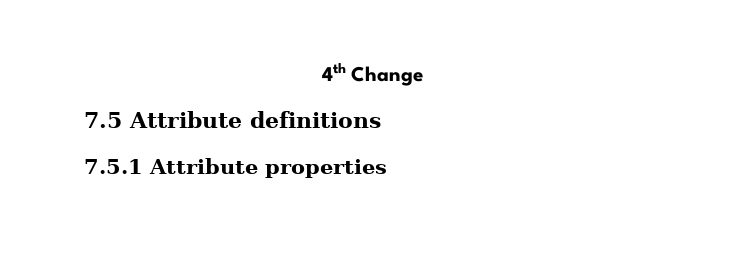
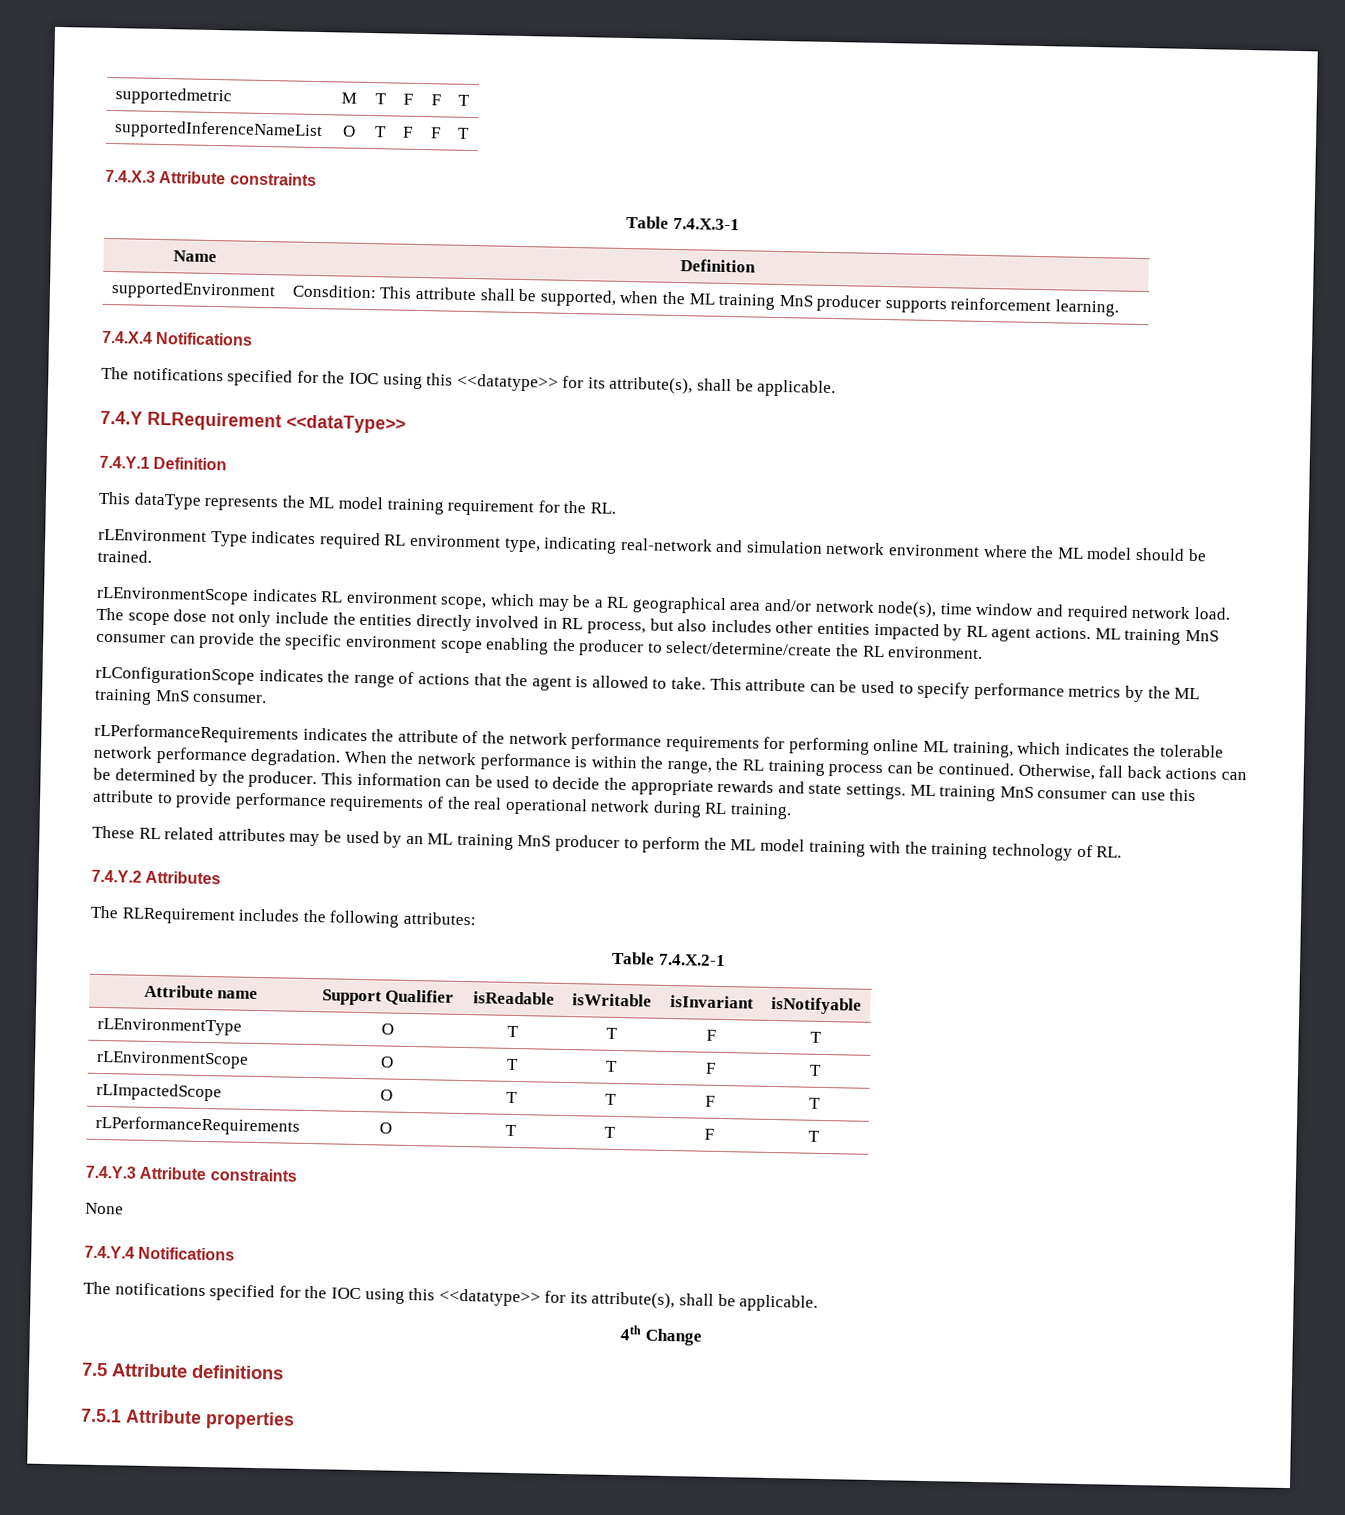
+ supportedmetric | M | T | F | F | T
+ supportedInferenceNameList | O | T | F | F | T
+ 7.4.X.3 Attribute constraints
+ Table 7.4.X.3-1
+ Name | Definition
+ supportedEnvironment | Consdition: This attribute shall be supported, when the ML training MnS producer supports reinforcement learning.
+ 7.4.X.4 Notifications
+ The notifications specified for the IOC using this <<datatype>> for its attribute(s), shall be applicable.
+ 7.4.Y RLRequirement <<dataType>>
+ 7.4.Y.1 Definition
+ This dataType represents the ML model training requirement for the RL.
+ rLEnvironment Type indicates required RL environment type, indicating real-network and simulation network environment where the ML model should be trained.
+ rLEnvironmentScope indicates RL environment scope, which may be a RL geographical area and/or network node(s), time window and required network load. The scope dose not only include the entities directly involved in RL process, but also includes other entities impacted by RL agent actions. ML training MnS consumer can provide the specific environment scope enabling the producer to select/determine/create the RL environment.
+ rLConfigurationScope indicates the range of actions that the agent is allowed to take. This attribute can be used to specify performance metrics by the ML training MnS consumer.
+ rLPerformanceRequirements indicates the attribute of the network performance requirements for performing online ML training, which indicates the tolerable network performance degradation. When the network performance is within the range, the RL training process can be continued. Otherwise, fall back actions can be determined by the producer. This information can be used to decide the appropriate rewards and state settings. ML training MnS consumer can use this attribute to provide performance requirements of the real operational network during RL training.
+ These RL related attributes may be used by an ML training MnS producer to perform the ML model training with the training technology of RL.
+ 7.4.Y.2 Attributes
+ The RLRequirement includes the following attributes:
+ Table 7.4.X.2-1
+ Attribute name | Support Qualifier | isReadable | isWritable | isInvariant | isNotifyable
+ rLEnvironmentType | O | T | T | F | T
+ rLEnvironmentScope | O | T | T | F | T
+ rLImpactedScope | O | T | T | F | T
+ rLPerformanceRequirements | O | T | T | F | T
+ 7.4.Y.3 Attribute constraints
+ None
+ 7.4.Y.4 Notifications
+ The notifications specified for the IOC using this <<datatype>> for its attribute(s), shall be applicable.

